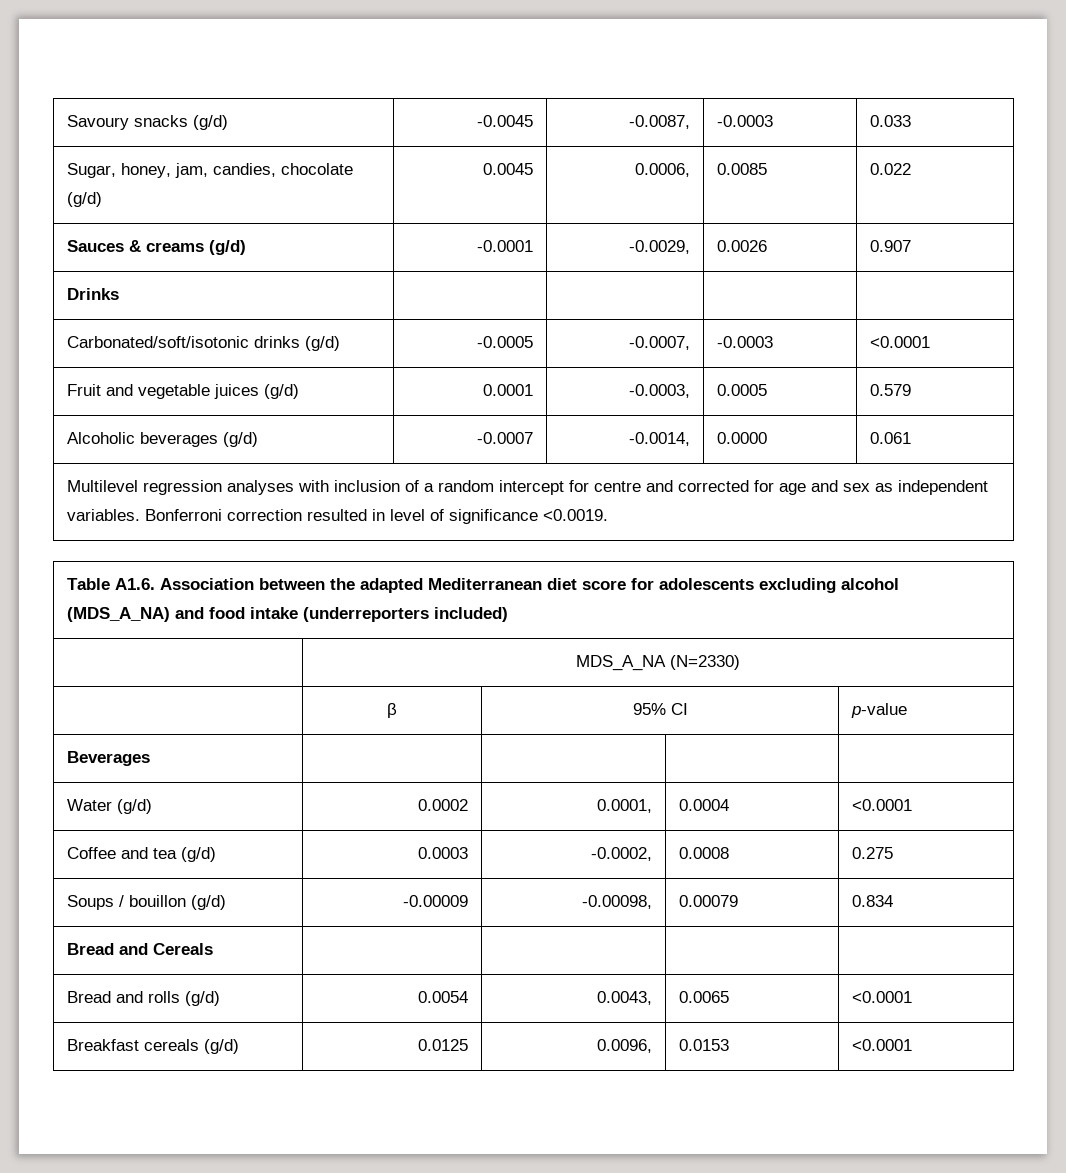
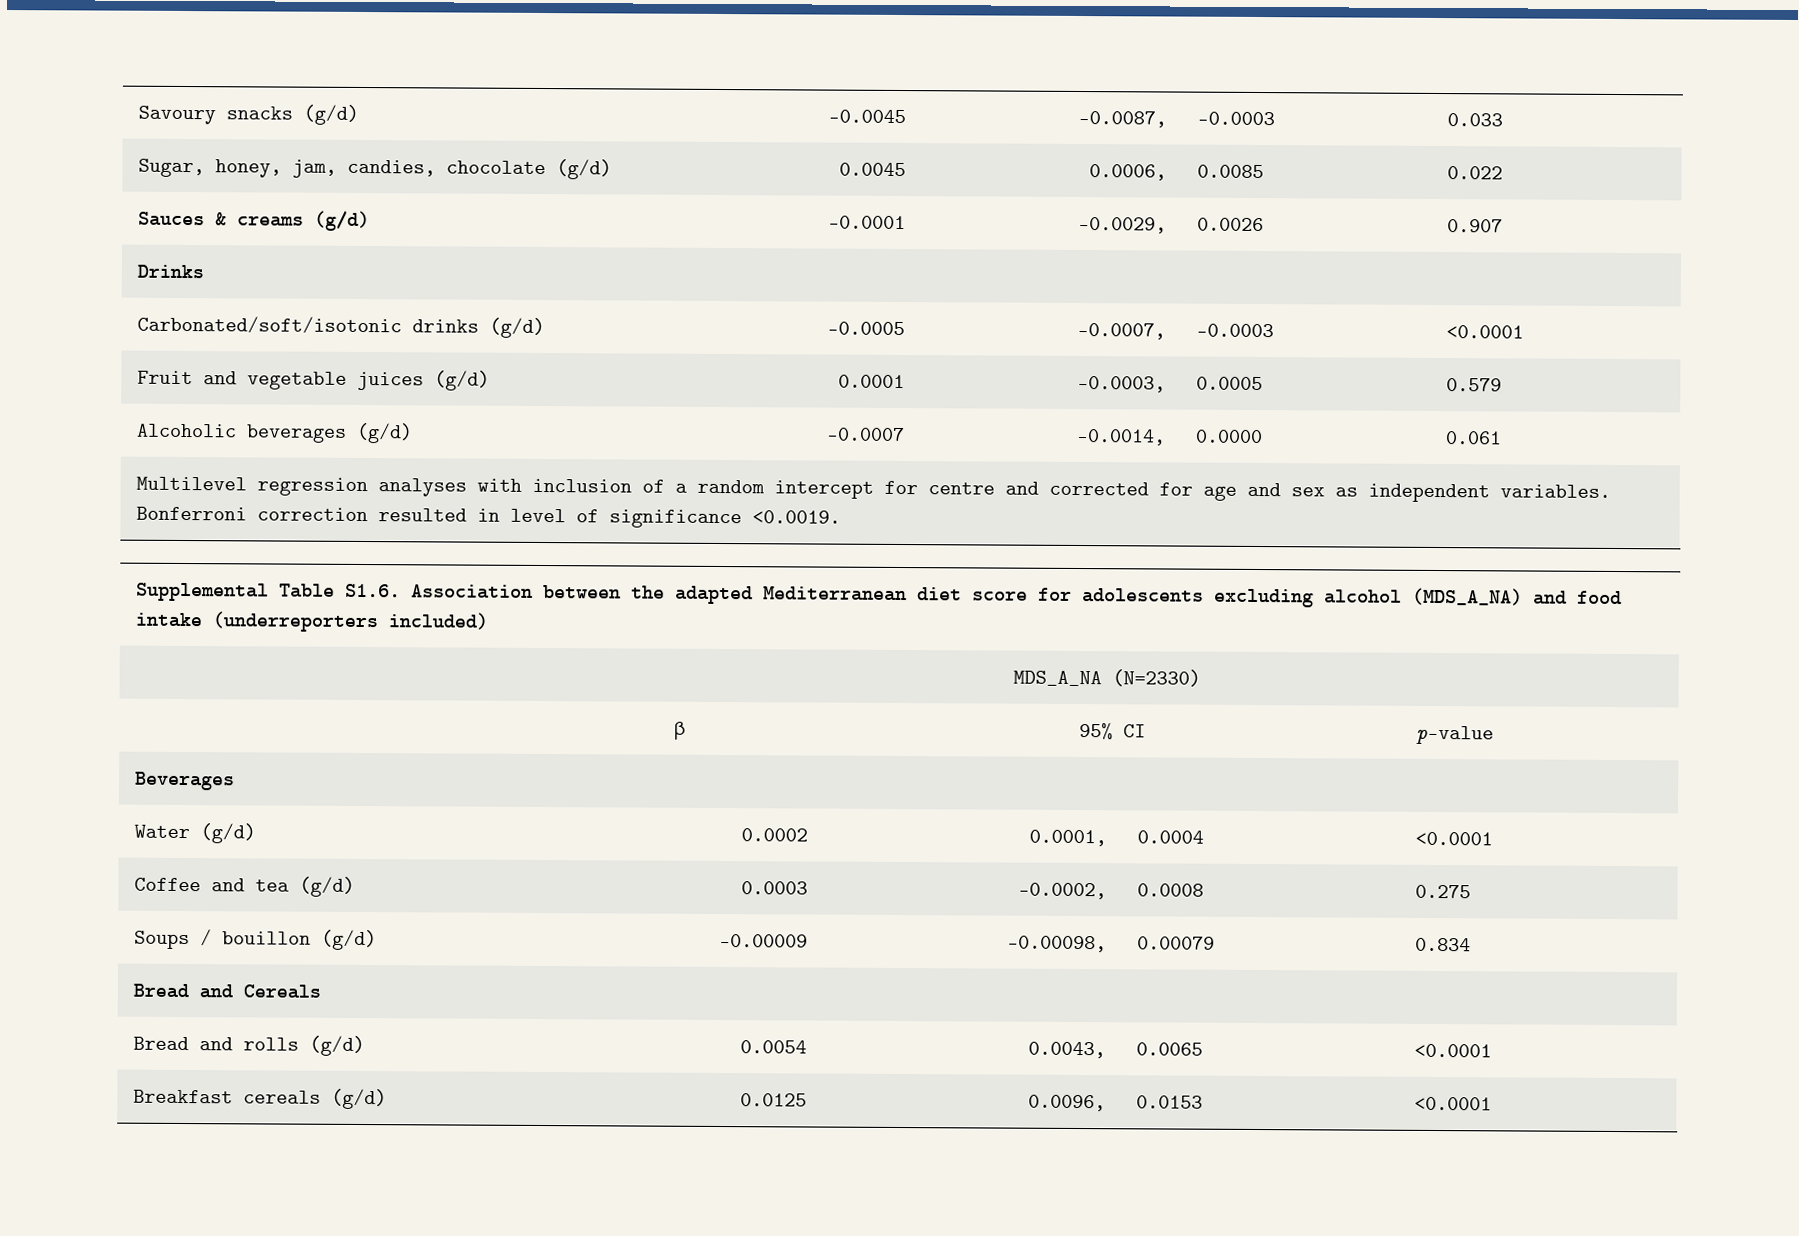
- Table A1.6. Association between the adapted Mediterranean diet score for adolescents excluding alcohol (MDS_A_NA) and food intake (underreporters included)
+ Supplemental Table S1.6. Association between the adapted Mediterranean diet score for adolescents excluding alcohol (MDS_A_NA) and food intake (underreporters included)

